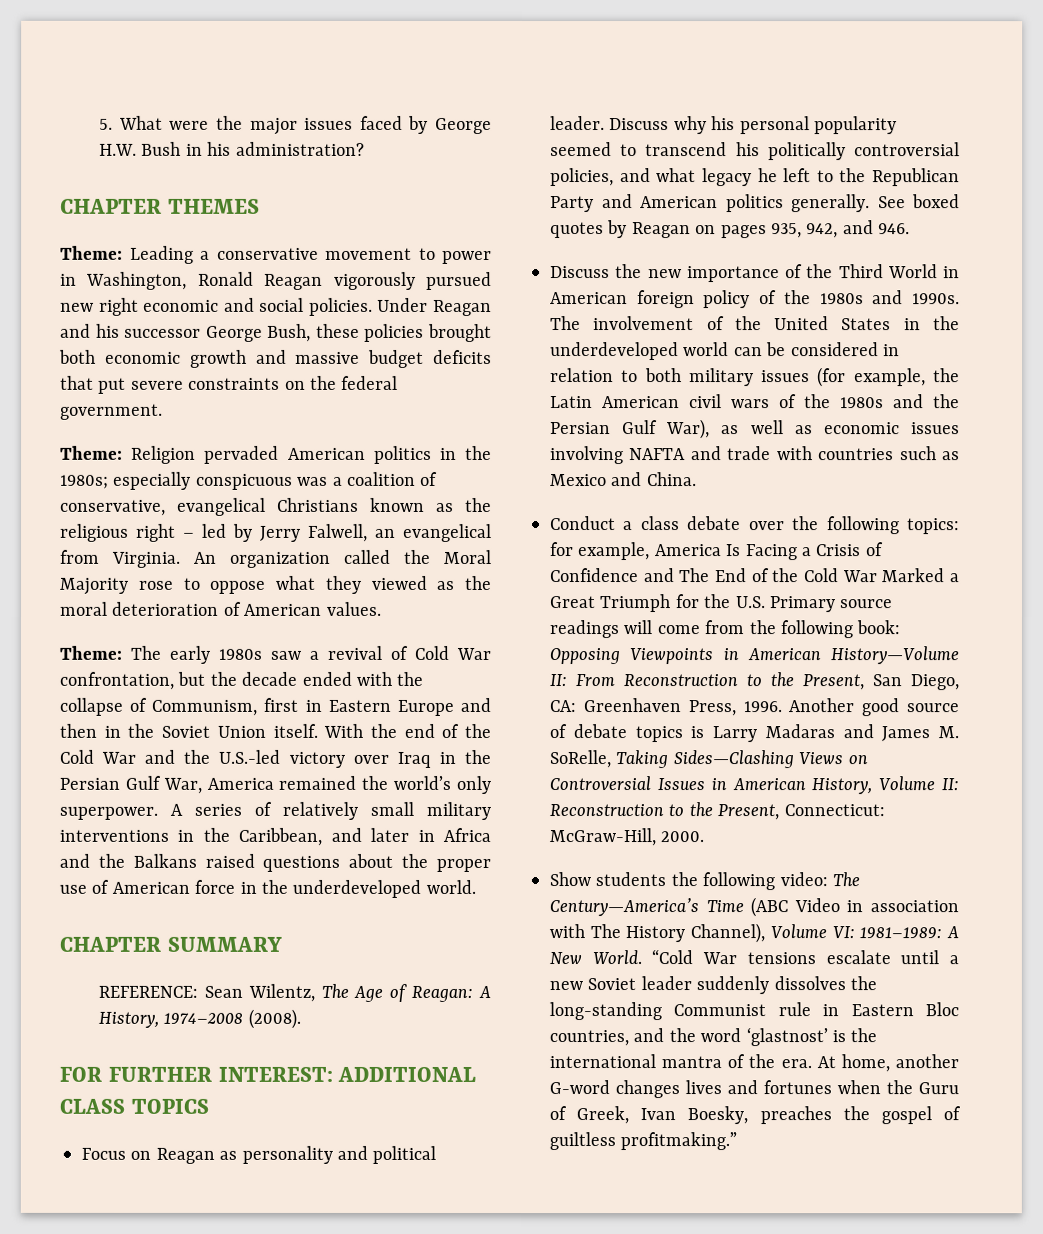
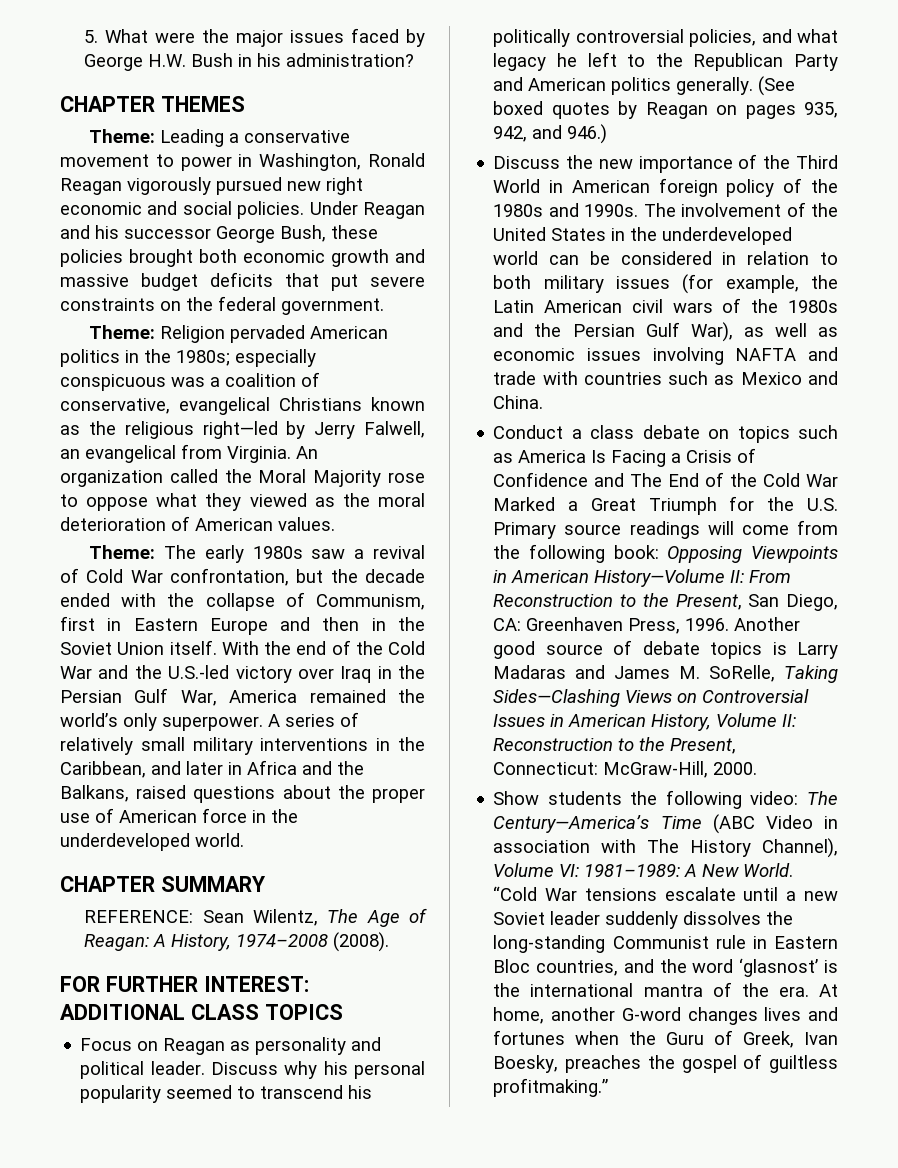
- Theme: Religion pervaded American politics in the 1980s; especially conspicuous was a coalition of conservative, evangelical Christians known as the religious right – led by Jerry Falwell, an evangelical from Virginia.
+ Theme: Religion pervaded American politics in the 1980s; especially conspicuous was a coalition of conservative, evangelical Christians known as the religious right—led by Jerry Falwell, an evangelical from Virginia.
- A series of relatively small military interventions in the Caribbean, and later in Africa and the Balkans raised questions about the proper use of American force in the underdeveloped world.
+ A series of relatively small military interventions in the Caribbean, and later in Africa and the Balkans, raised questions about the proper use of American force in the underdeveloped world.
- See boxed quotes by Reagan on pages 935, 942, and 946.
+ (See boxed quotes by Reagan on pages 935, 942, and 946.)
- Conduct a class debate over the following topics: for example, America Is Facing a Crisis of Confidence and The End of the Cold War Marked a Great Triumph for the U.S. Primary source readings will come from the following book: Opposing Viewpoints in American History—Volume II: From Reconstruction to the Present, San Diego, CA: Greenhaven Press, 1996.
+ Conduct a class debate on topics such as America Is Facing a Crisis of Confidence and The End of the Cold War Marked a Great Triumph for the U.S. Primary source readings will come from the following book: Opposing Viewpoints in American History—Volume II: From Reconstruction to the Present, San Diego, CA: Greenhaven Press, 1996.
- “Cold War tensions escalate until a new Soviet leader suddenly dissolves the long-standing Communist rule in Eastern Bloc countries, and the word ‘glastnost’ is the international mantra of the era.
+ “Cold War tensions escalate until a new Soviet leader suddenly dissolves the long-standing Communist rule in Eastern Bloc countries, and the word ‘glasnost’ is the international mantra of the era.

